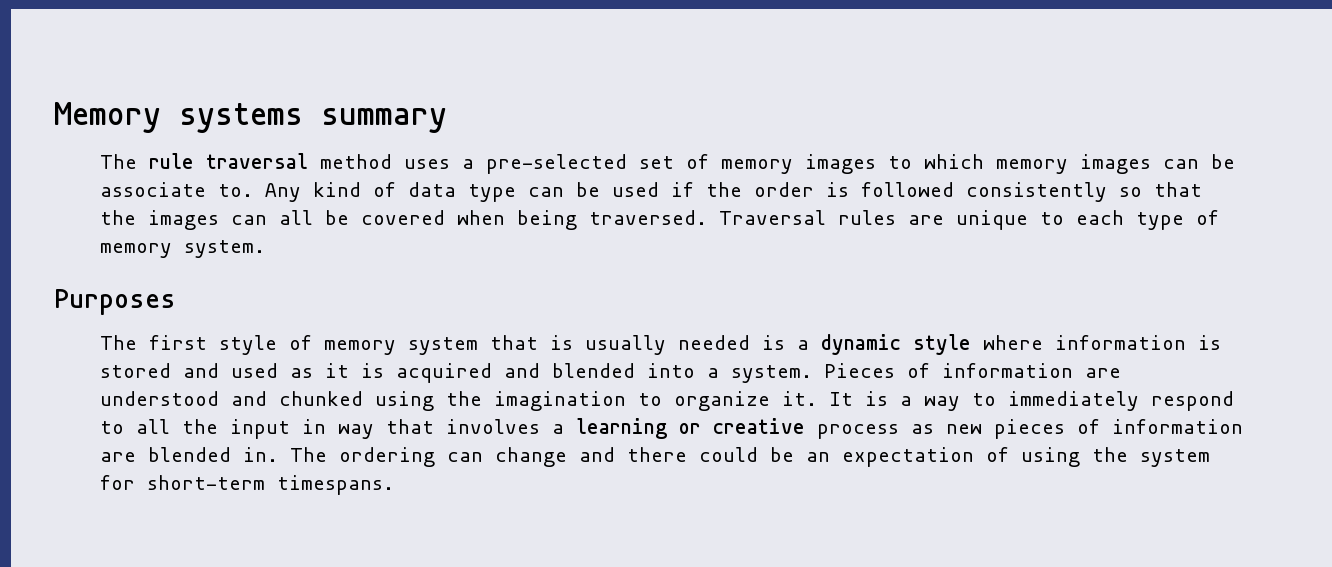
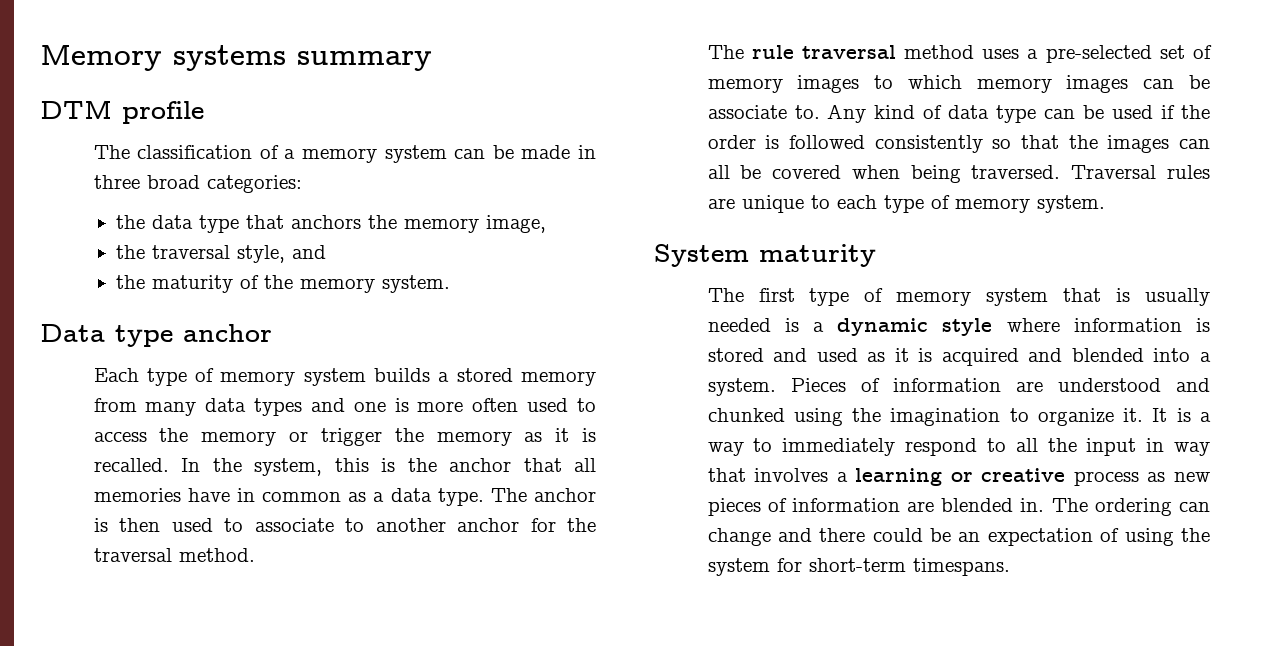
+ DTM profile
+ The classification of a memory system can be made in three broad categories:
+ the data type that anchors the memory image,
+ the traversal style, and
+ the maturity of the memory system.
+ Data type anchor
+ Each type of memory system builds a stored memory from many data types and one is more often used to access the memory or trigger the memory as it is recalled. In the system, this is the anchor that all memories have in common as a data type. The anchor is then used to associate to another anchor for the traversal method.
- Purposes
+ System maturity
- The first style of memory system that is usually needed is a dynamic style where information is stored and used as it is acquired and blended into a system.
+ The first type of memory system that is usually needed is a dynamic style where information is stored and used as it is acquired and blended into a system.

